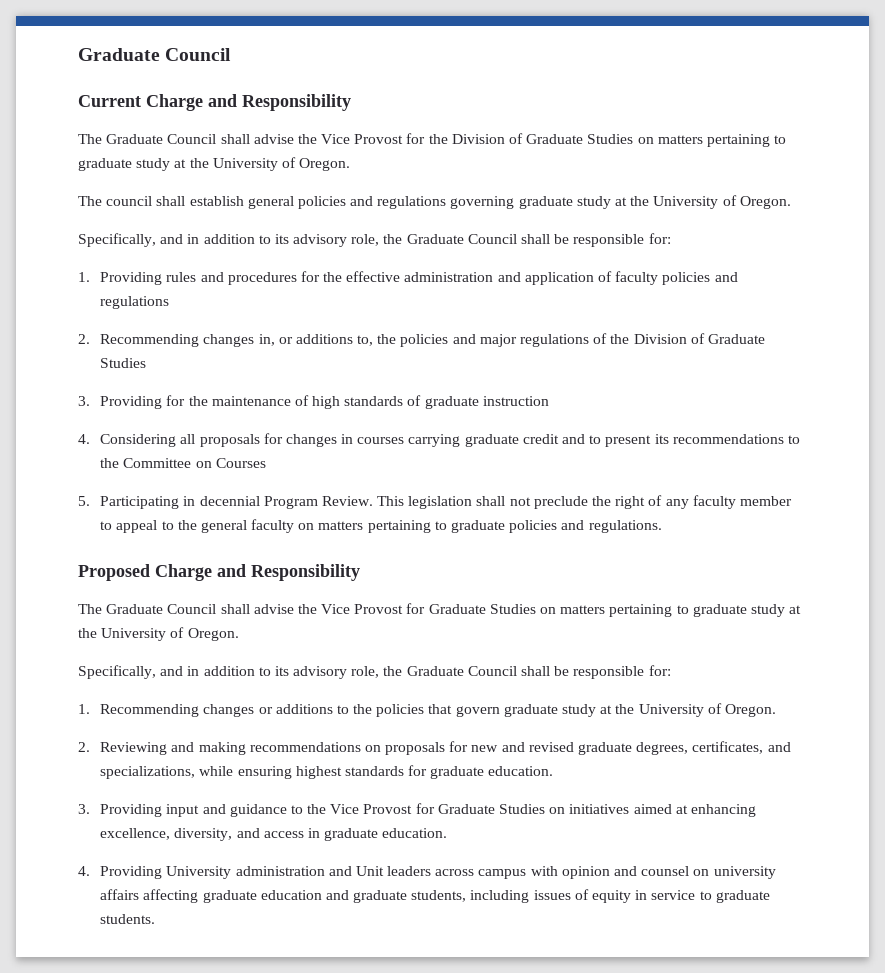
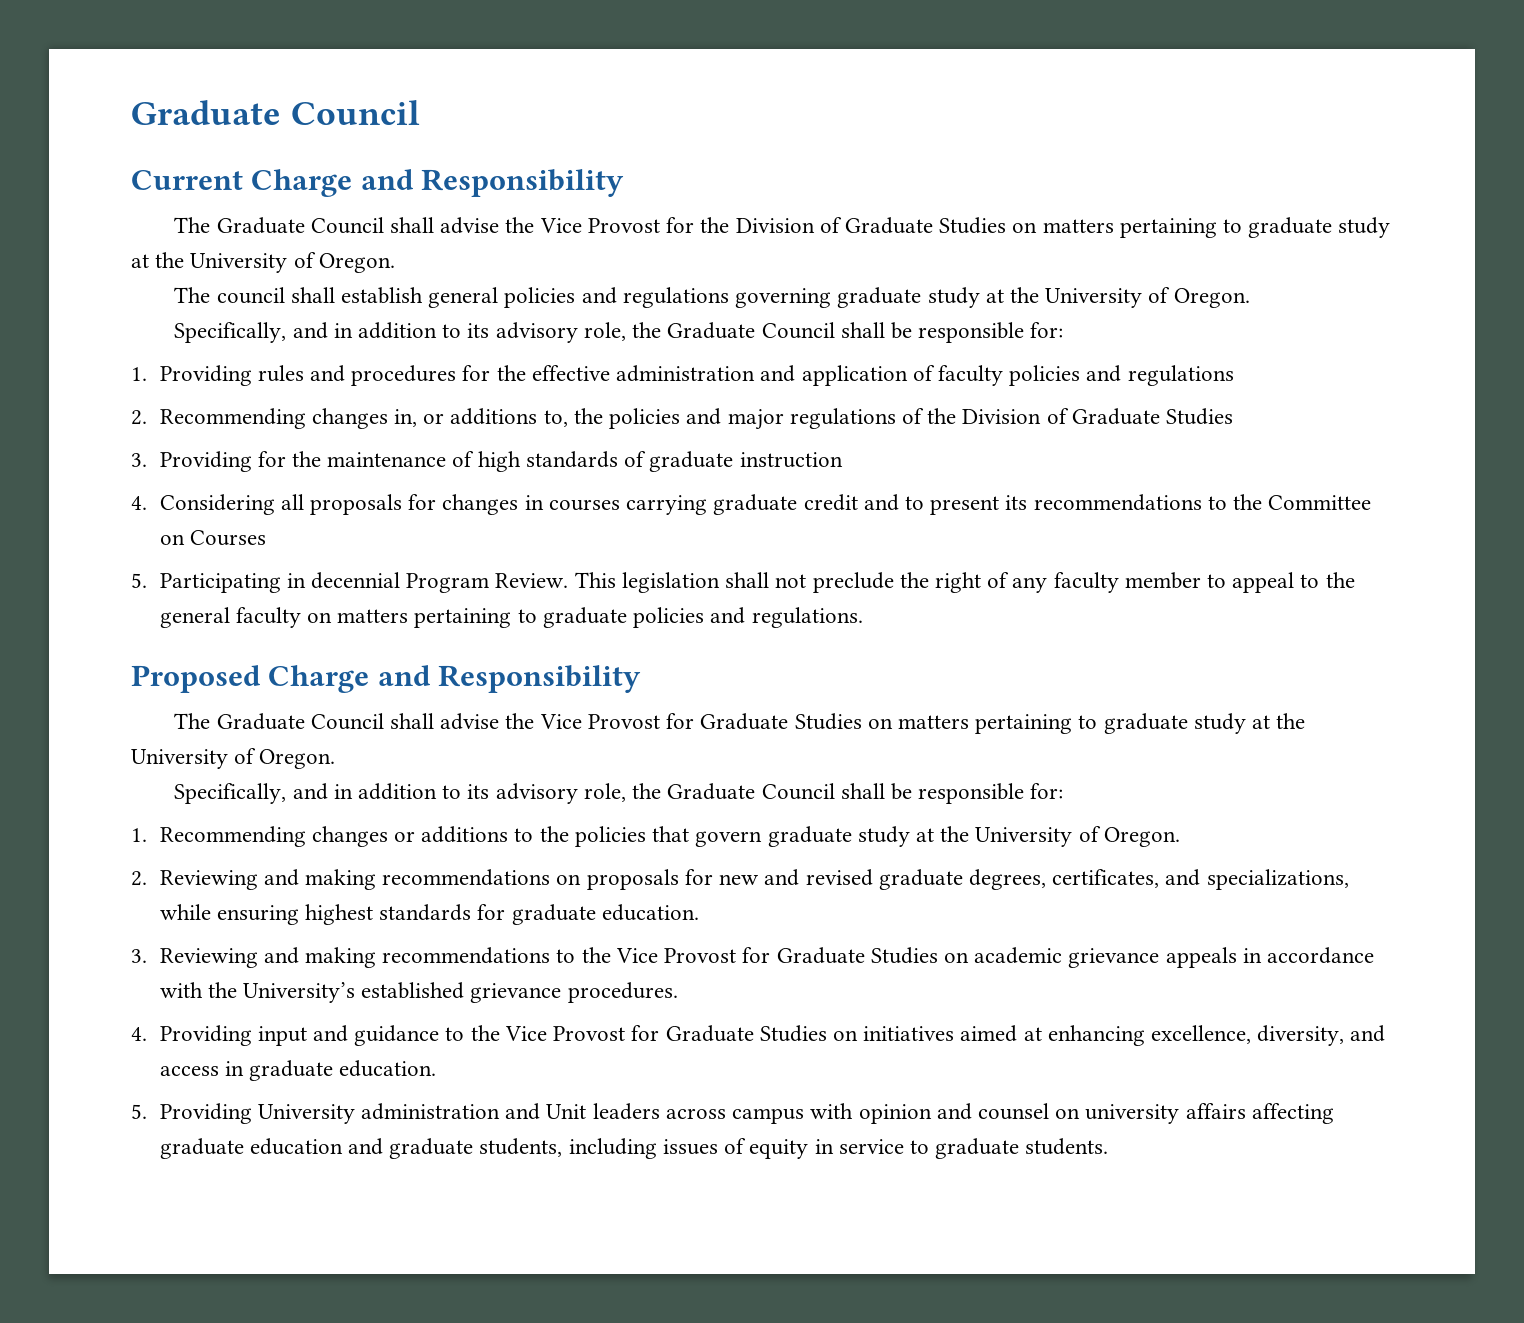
- 3. Providing input and guidance to the Vice Provost for Graduate Studies on initiatives aimed at enhancing excellence, diversity, and access in graduate education.
+ 3. Reviewing and making recommendations to the Vice Provost for Graduate Studies on academic grievance appeals in accordance with the University’s established grievance procedures.
+ 4. Providing input and guidance to the Vice Provost for Graduate Studies on initiatives aimed at enhancing excellence, diversity, and access in graduate education.
- 4. Providing University administration and Unit leaders across campus with opinion and counsel on university affairs affecting graduate education and graduate students, including issues of equity in service to graduate students.
+ 5. Providing University administration and Unit leaders across campus with opinion and counsel on university affairs affecting graduate education and graduate students, including issues of equity in service to graduate students.

